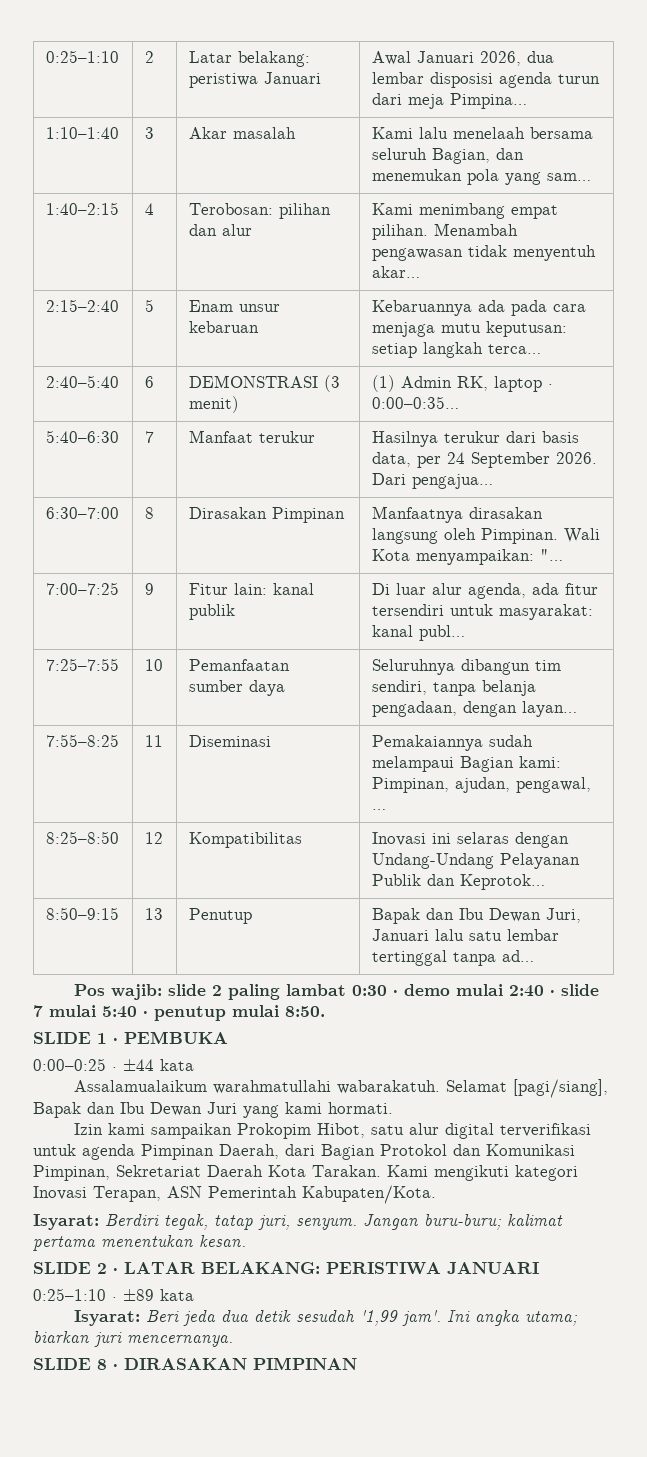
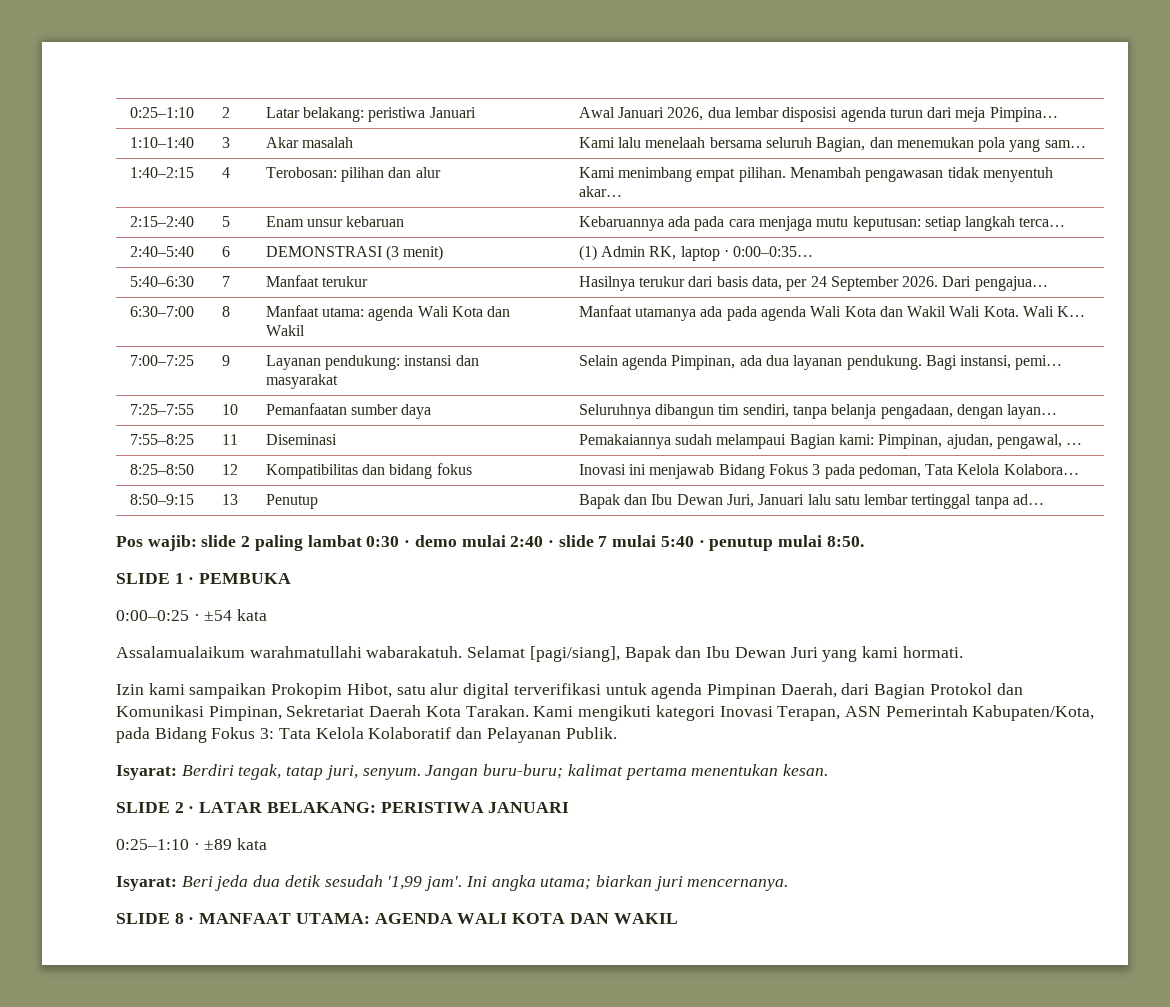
- 6:30–7:00 | 8 | Dirasakan Pimpinan | Manfaatnya dirasakan langsung oleh Pimpinan. Wali Kota menyampaikan: "…
- 7:00–7:25 | 9 | Fitur lain: kanal publik | Di luar alur agenda, ada fitur tersendiri untuk masyarakat: kanal publ…
+ 6:30–7:00 | 8 | Manfaat utama: agenda Wali Kota dan Wakil | Manfaat utamanya ada pada agenda Wali Kota dan Wakil Wali Kota. Wali K…
+ 7:00–7:25 | 9 | Layanan pendukung: instansi dan masyarakat | Selain agenda Pimpinan, ada dua layanan pendukung. Bagi instansi, pemi…
- 8:25–8:50 | 12 | Kompatibilitas | Inovasi ini selaras dengan Undang-Undang Pelayanan Publik dan Keprotok…
+ 8:25–8:50 | 12 | Kompatibilitas dan bidang fokus | Inovasi ini menjawab Bidang Fokus 3 pada pedoman, Tata Kelola Kolabora…
- 0:00–0:25 · ±44 kata
+ 0:00–0:25 · ±54 kata
- Kami mengikuti kategori Inovasi Terapan, ASN Pemerintah Kabupaten/Kota.
+ Kami mengikuti kategori Inovasi Terapan, ASN Pemerintah Kabupaten/Kota, pada Bidang Fokus 3: Tata Kelola Kolaboratif dan Pelayanan Publik.
- SLIDE 8 · DIRASAKAN PIMPINAN
+ SLIDE 8 · MANFAAT UTAMA: AGENDA WALI KOTA DAN WAKIL

